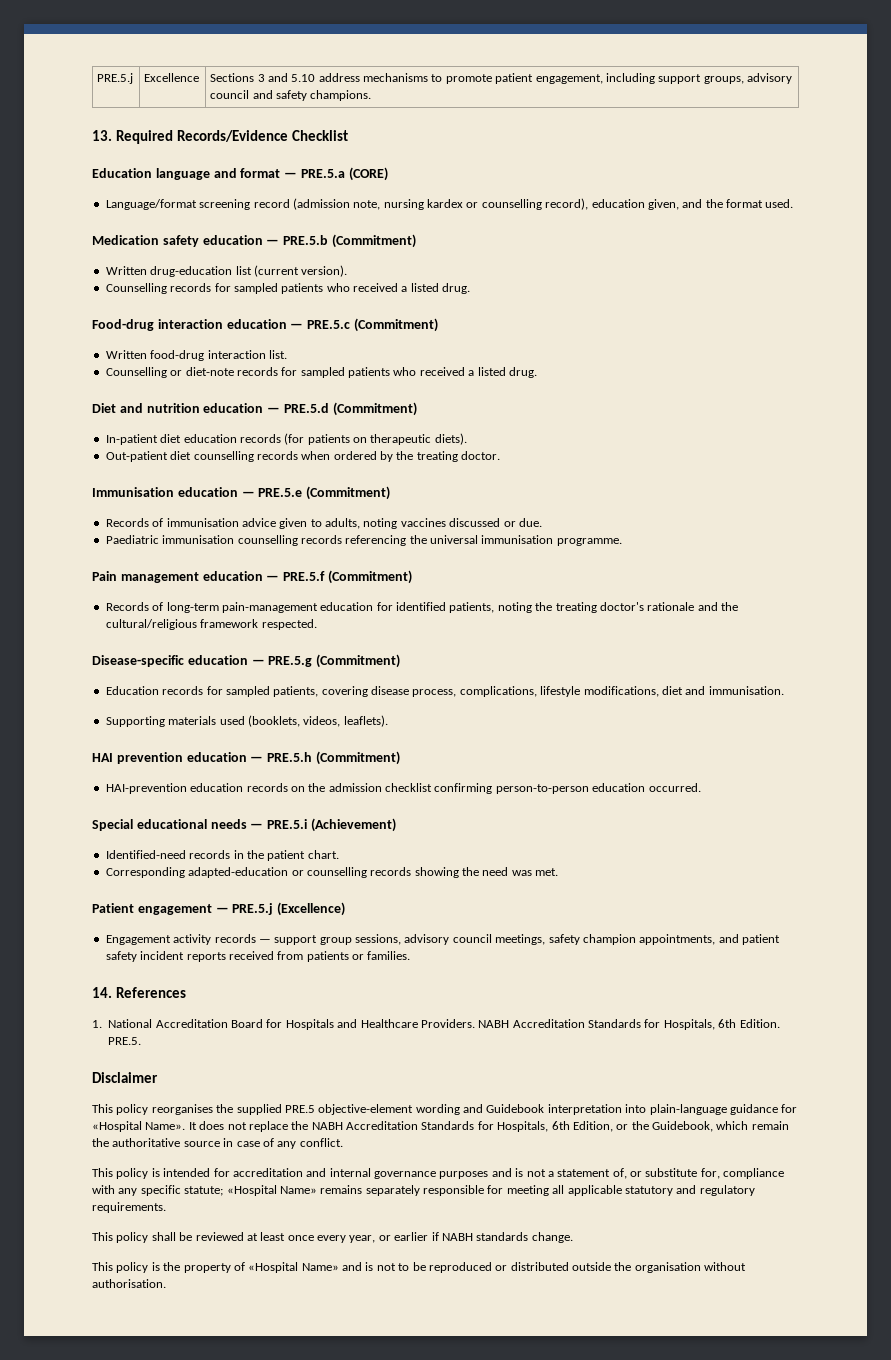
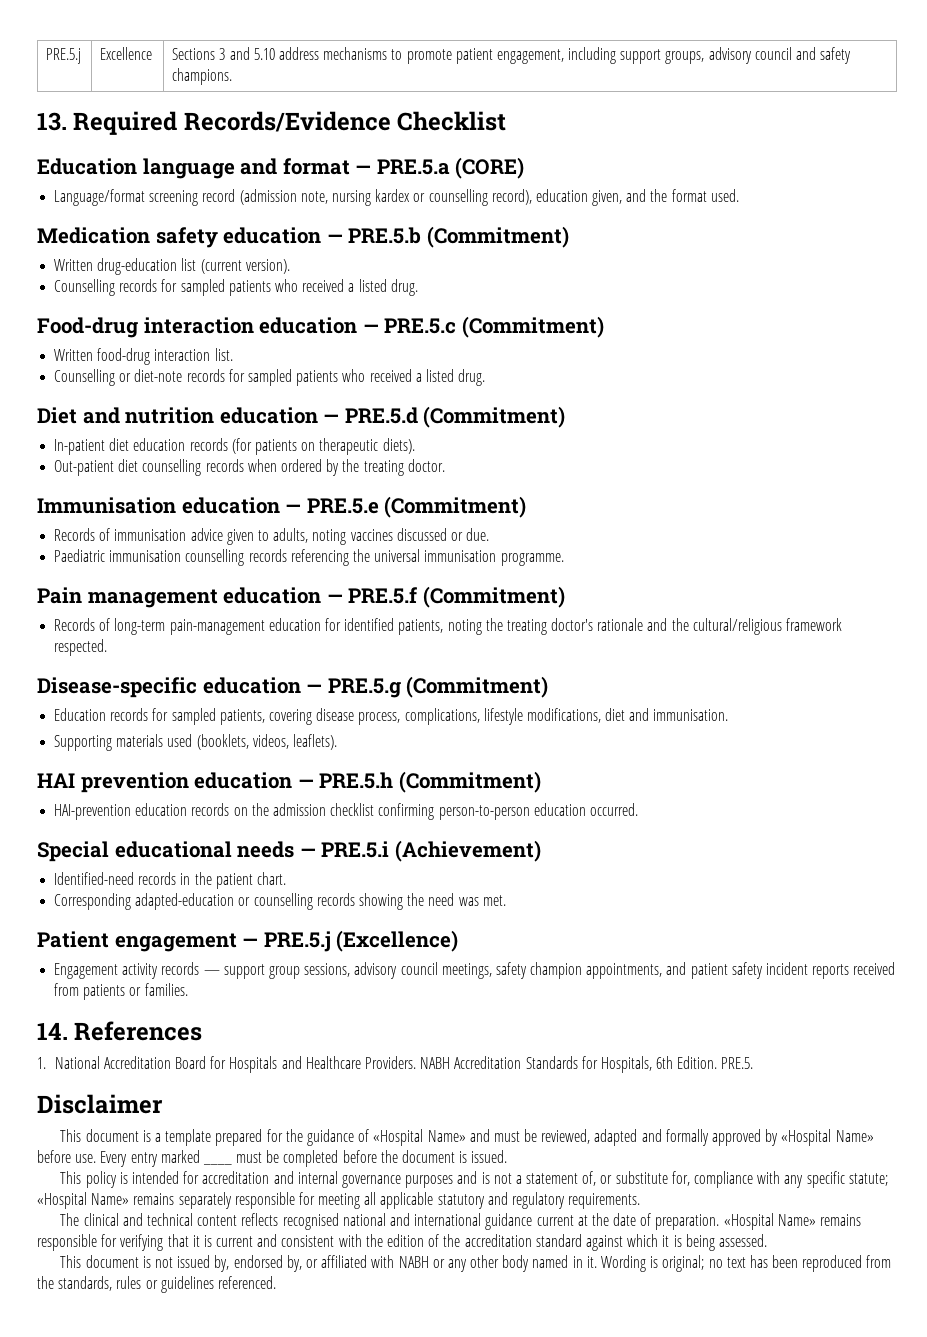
- This policy reorganises the supplied PRE.5 objective-element wording and Guidebook interpretation into plain-language guidance for «Hospital Name». It does not replace the NABH Accreditation Standards for Hospitals, 6th Edition, or the Guidebook, which remain the authoritative source in case of any conflict.
+ This document is a template prepared for the guidance of «Hospital Name» and must be reviewed, adapted and formally approved by «Hospital Name» before use. Every entry marked ____ must be completed before the document is issued.
- This policy shall be reviewed at least once every year, or earlier if NABH standards change.
- This policy is the property of «Hospital Name» and is not to be reproduced or distributed outside the organisation without authorisation.
+ The clinical and technical content reflects recognised national and international guidance current at the date of preparation. «Hospital Name» remains responsible for verifying that it is current and consistent with the edition of the accreditation standard against which it is being assessed.
+ This document is not issued by, endorsed by, or affiliated with NABH or any other body named in it. Wording is original; no text has been reproduced from the standards, rules or guidelines referenced.

